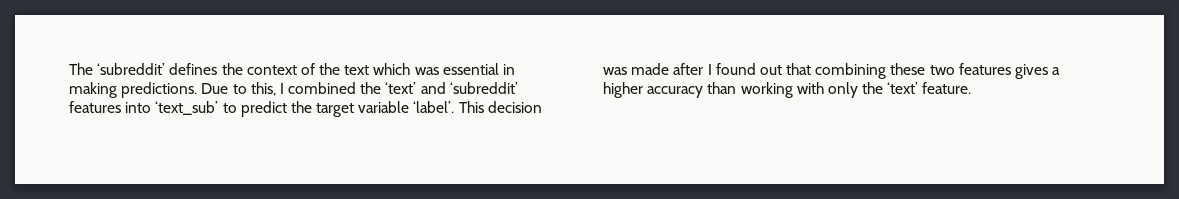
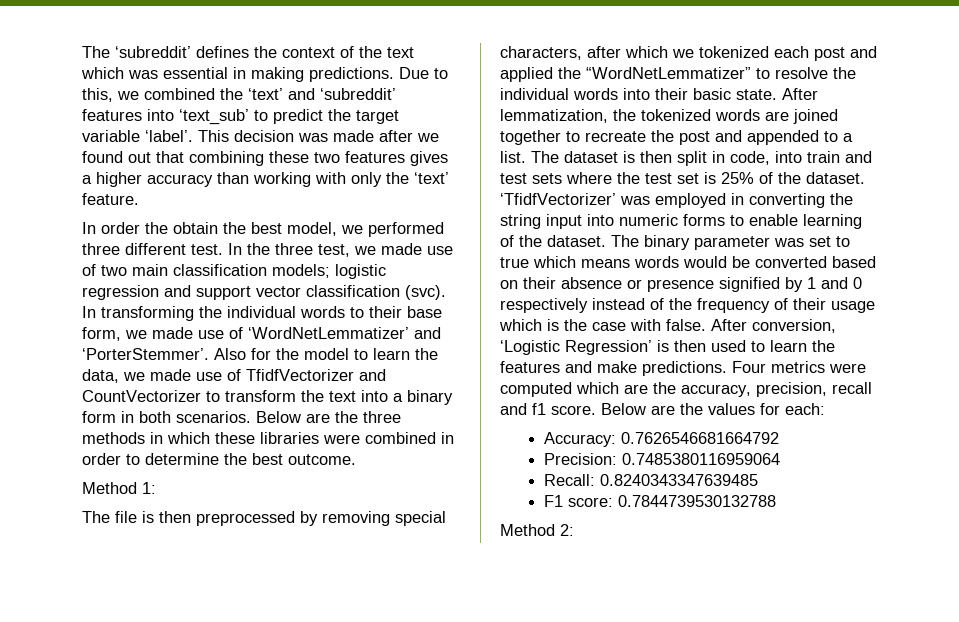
- Due to this, I combined the ‘text’ and ‘subreddit’ features into ‘text_sub’ to predict the target variable ‘label’.
+ Due to this, we combined the ‘text’ and ‘subreddit’ features into ‘text_sub’ to predict the target variable ‘label’.
- This decision was made after I found out that combining these two features gives a higher accuracy than working with only the ‘text’ feature.
+ This decision was made after we found out that combining these two features gives a higher accuracy than working with only the ‘text’ feature.
+ In order the obtain the best model, we performed three different test. In the three test, we made use of two main classification models; logistic regression and support vector classification (svc). In transforming the individual words to their base form, we made use of ‘WordNetLemmatizer’ and ‘PorterStemmer’. Also for the model to learn the data, we made use of TfidfVectorizer and CountVectorizer to transform the text into a binary form in both scenarios. Below are the three methods in which these libraries were combined in order to determine the best outcome.
+ Method 1:
+ The file is then preprocessed by removing special characters, after which we tokenized each post and applied the “WordNetLemmatizer” to resolve the individual words into their basic state. After lemmatization, the tokenized words are joined together to recreate the post and appended to a list. The dataset is then split in code, into train and test sets where the test set is 25% of the dataset. ‘TfidfVectorizer’ was employed in converting the string input into numeric forms to enable learning of the dataset. The binary parameter was set to true which means words would be converted based on their absence or presence signified by 1 and 0 respectively instead of the frequency of their usage which is the case with false. After conversion, ‘Logistic Regression’ is then used to learn the features and make predictions. Four metrics were computed which are the accuracy, precision, recall and f1 score. Below are the values for each:
+ Accuracy: 0.7626546681664792
+ Precision: 0.7485380116959064
+ Recall: 0.8240343347639485
+ F1 score: 0.7844739530132788
+ Method 2:

